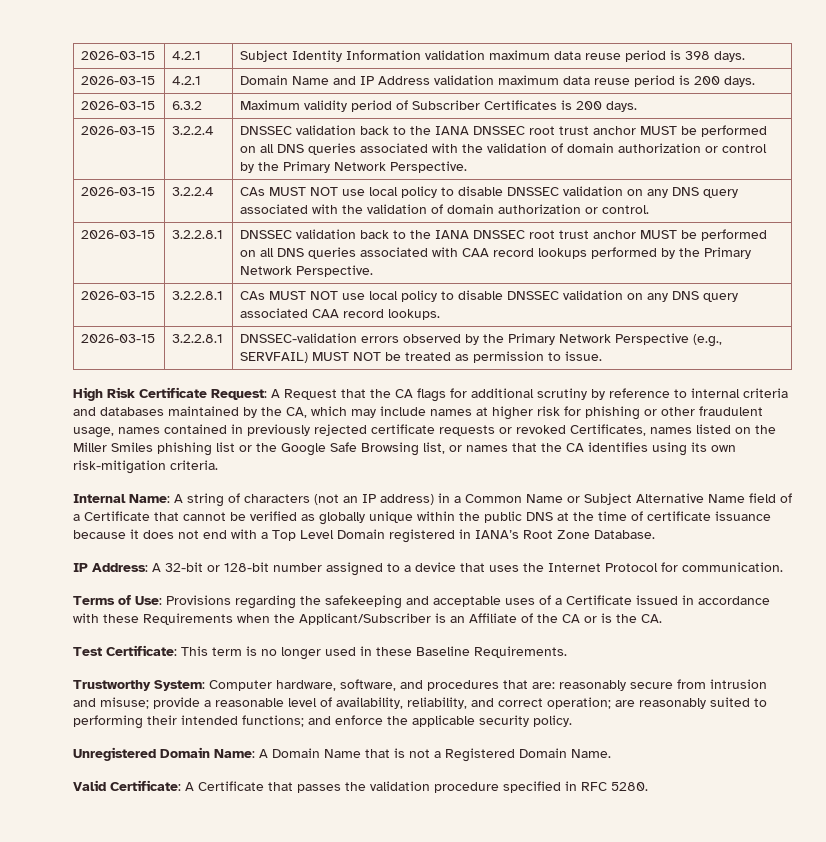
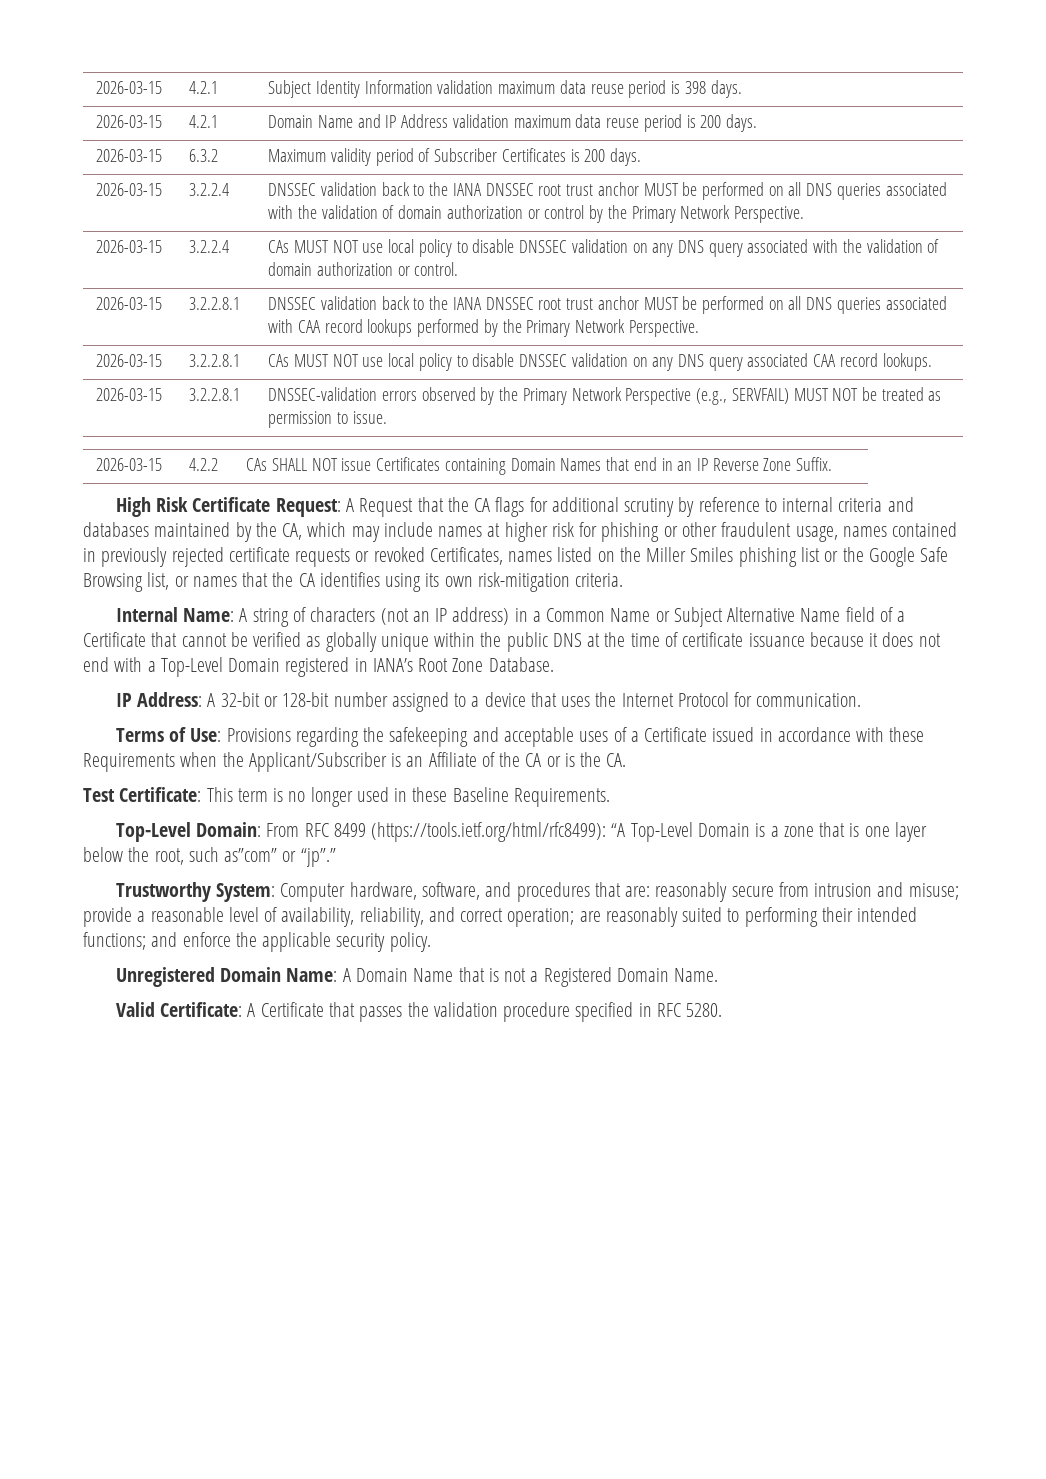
+ 2026-03-15 | 4.2.2 | CAs SHALL NOT issue Certificates containing Domain Names that end in an IP Reverse Zone Suffix.
- Internal Name: A string of characters (not an IP address) in a Common Name or Subject Alternative Name field of a Certificate that cannot be verified as globally unique within the public DNS at the time of certificate issuance because it does not end with a Top Level Domain registered in IANA’s Root Zone Database.
+ Internal Name: A string of characters (not an IP address) in a Common Name or Subject Alternative Name field of a Certificate that cannot be verified as globally unique within the public DNS at the time of certificate issuance because it does not end with a Top-Level Domain registered in IANA’s Root Zone Database.
+ Top-Level Domain: From RFC 8499 (https://tools.ietf.org/html/rfc8499): “A Top-Level Domain is a zone that is one layer below the root, such as”com” or “jp”.”

